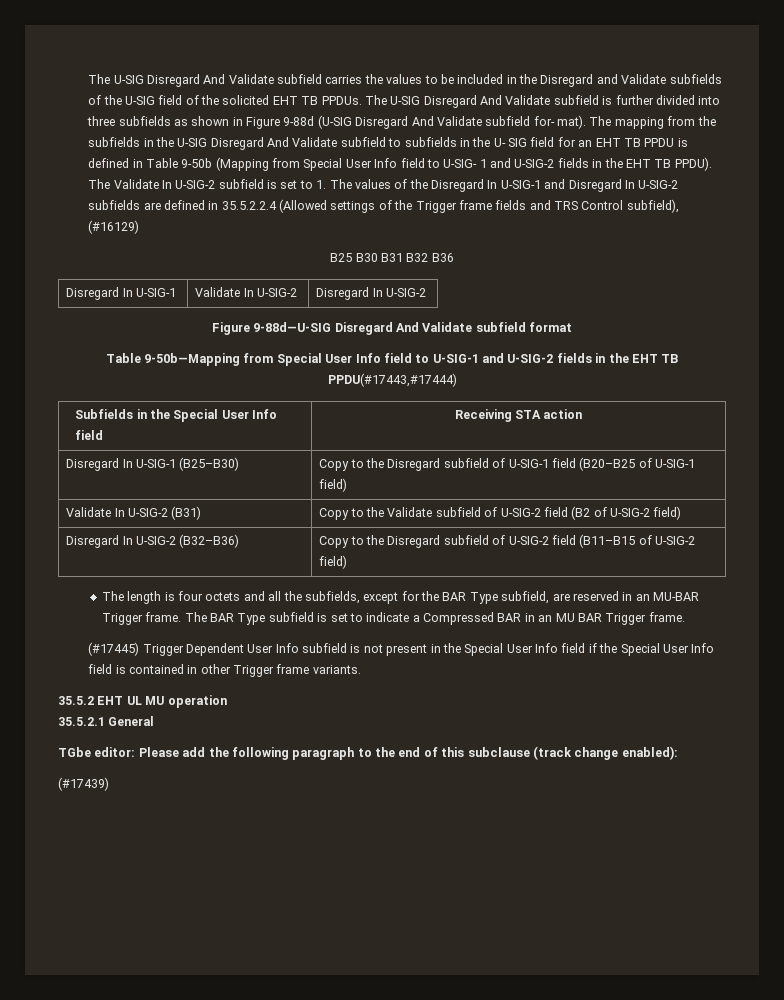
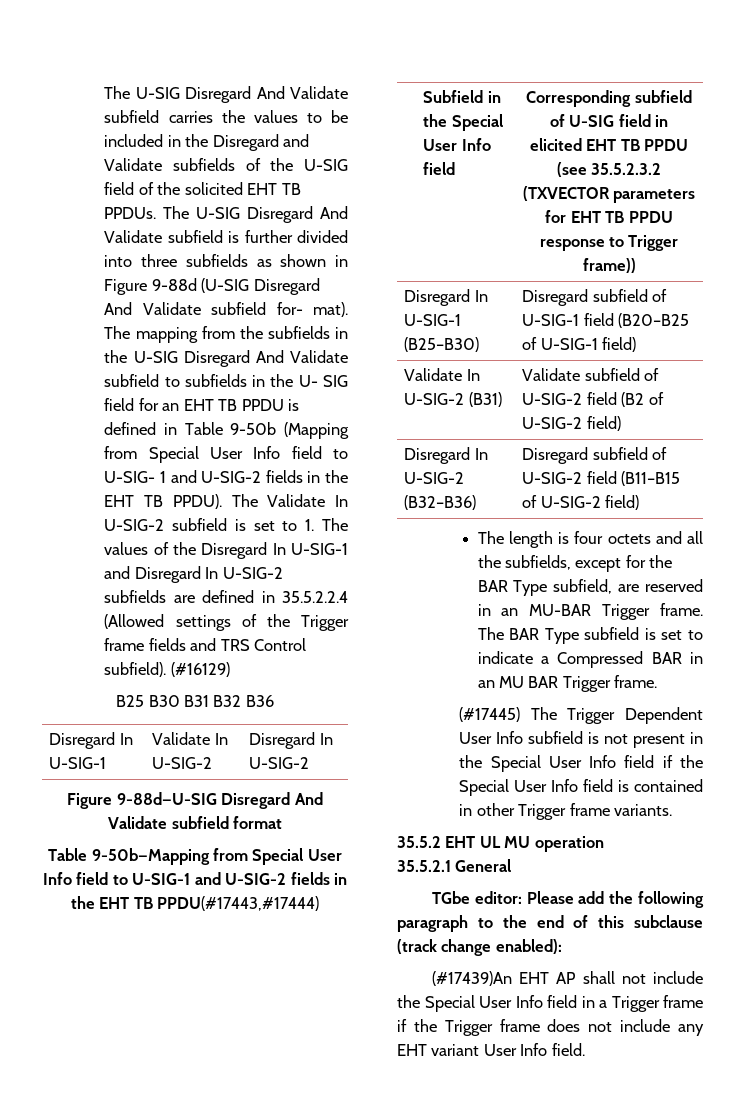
- The Validate In U-SIG-2 subfield is set to 1. The values of the Disregard In U-SIG-1 and Disregard In U-SIG-2 subfields are defined in 35.5.2.2.4 (Allowed settings of the Trigger frame fields and TRS Control subfield), (#16129)
+ The Validate In U-SIG-2 subfield is set to 1. The values of the Disregard In U-SIG-1 and Disregard In U-SIG-2 subfields are defined in 35.5.2.2.4 (Allowed settings of the Trigger frame fields and TRS Control subfield). (#16129)
- Subfields in the Special User Info field | Receiving STA action
+ Subfield in the Special User Info field | Corresponding subfield of U-SIG field in elicited EHT TB PPDU (see 35.5.2.3.2 (TXVECTOR parameters for EHT TB PPDU response to Trigger frame))
- Disregard In U-SIG-1 (B25–B30) | Copy to the Disregard subfield of U-SIG-1 field (B20–B25 of U-SIG-1 field)
+ Disregard In U-SIG-1 (B25–B30) | Disregard subfield of U-SIG-1 field (B20–B25 of U-SIG-1 field)
- Validate In U-SIG-2 (B31) | Copy to the Validate subfield of U-SIG-2 field (B2 of U-SIG-2 field)
+ Validate In U-SIG-2 (B31) | Validate subfield of U-SIG-2 field (B2 of U-SIG-2 field)
- Disregard In U-SIG-2 (B32–B36) | Copy to the Disregard subfield of U-SIG-2 field (B11–B15 of U-SIG-2 field)
+ Disregard In U-SIG-2 (B32–B36) | Disregard subfield of U-SIG-2 field (B11–B15 of U-SIG-2 field)
- (#17445) Trigger Dependent User Info subfield is not present in the Special User Info field if the Special User Info field is contained in other Trigger frame variants.
+ (#17445) The Trigger Dependent User Info subfield is not present in the Special User Info field if the Special User Info field is contained in other Trigger frame variants.
- (#17439)
+ (#17439)An EHT AP shall not include the Special User Info field in a Trigger frame if the Trigger frame does not include any EHT variant User Info field.

